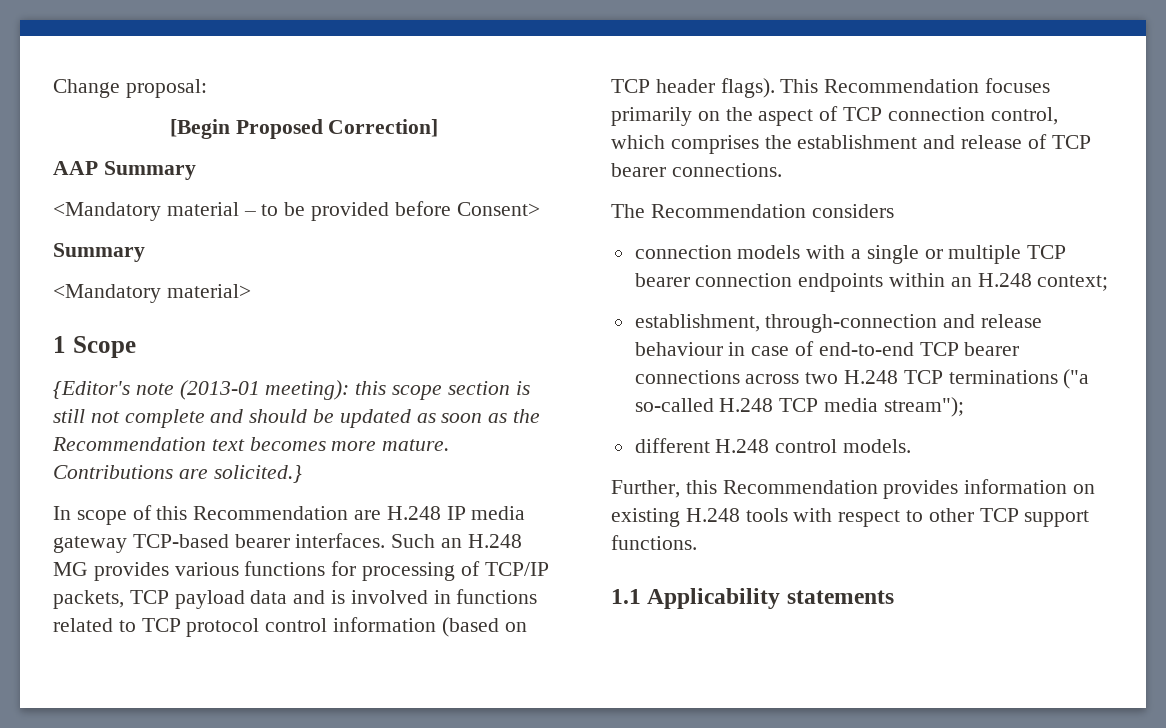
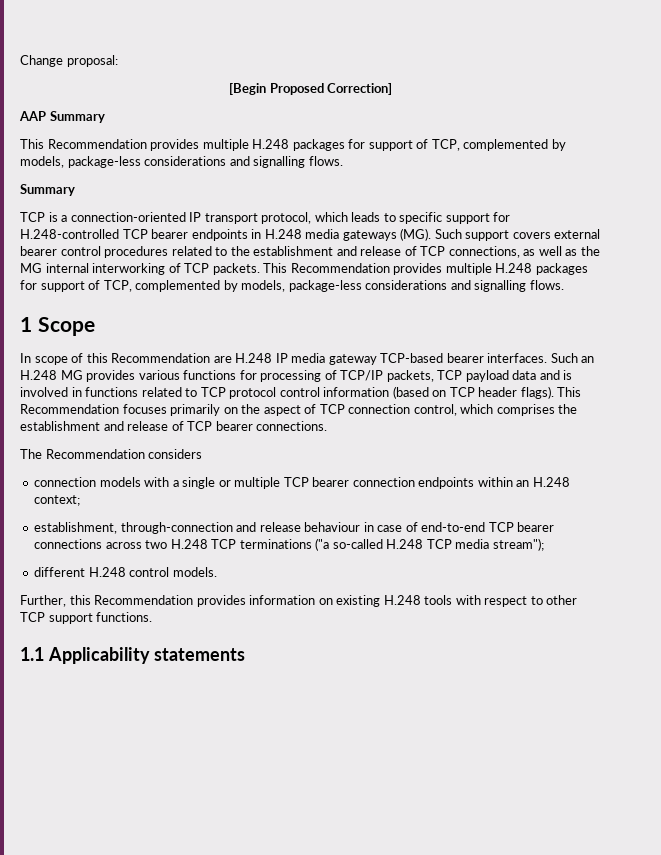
  AAP Summary
- <Mandatory material – to be provided before Consent>
+ This Recommendation provides multiple H.248 packages for support of TCP, complemented by models, package-less considerations and signalling flows.
  Summary
- <Mandatory material>
+ TCP is a connection-oriented IP transport protocol, which leads to specific support for H.248-controlled TCP bearer endpoints in H.248 media gateways (MG). Such support covers external bearer control procedures related to the establishment and release of TCP connections, as well as the MG internal interworking of TCP packets. This Recommendation provides multiple H.248 packages for support of TCP, complemented by models, package-less considerations and signalling flows.
  1 Scope
- {Editor's note (2013-01 meeting): this scope section is still not complete and should be updated as soon as the Recommendation text becomes more mature. Contributions are solicited.}

